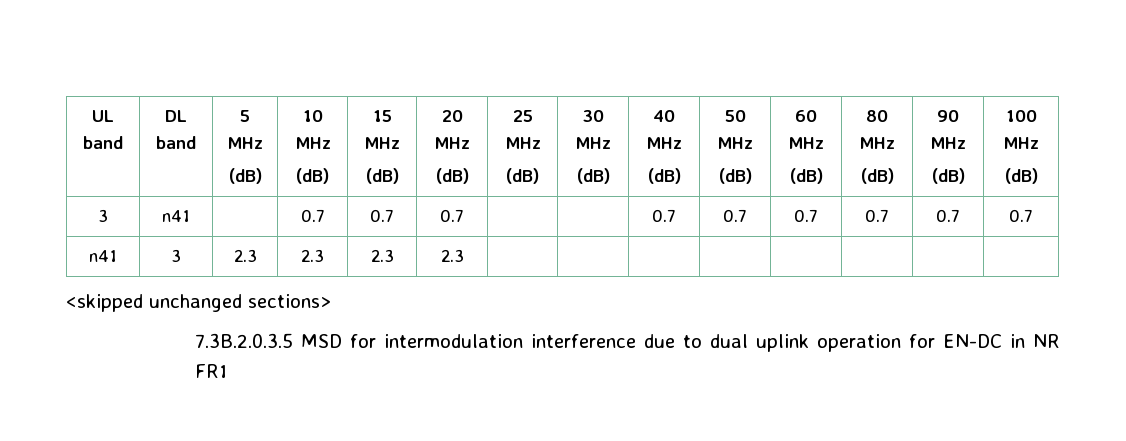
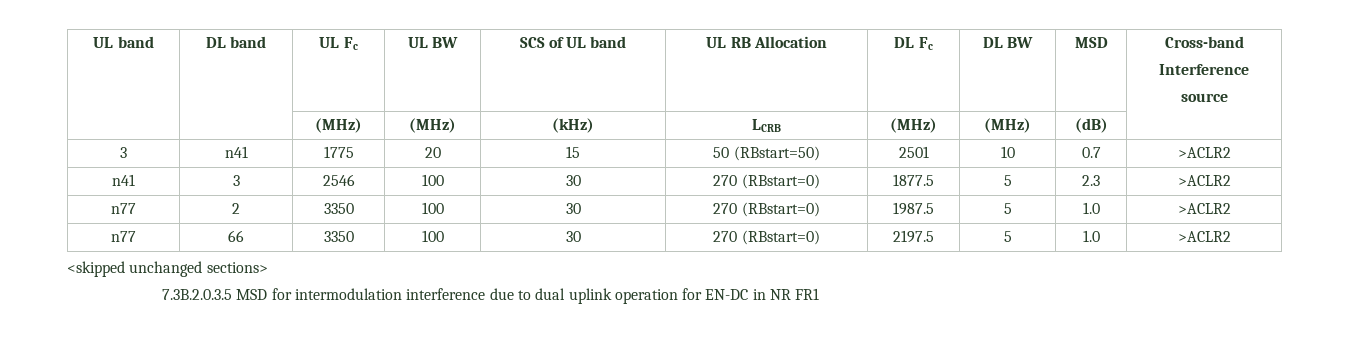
- UL band | DL band | 5 MHz
- (dB) | 10 MHz
- (dB) | 15 MHz
- (dB) | 20 MHz
- (dB) | 25 MHz
- (dB) | 30 MHz
- (dB) | 40 MHz
- (dB) | 50 MHz
- (dB) | 60 MHz
- (dB) | 80 MHz
- (dB) | 90 MHz
- (dB) | 100 MHz
- (dB)
- 3 | n41 | | 0.7 | 0.7 | 0.7 | | | 0.7 | 0.7 | 0.7 | 0.7 | 0.7 | 0.7
- n41 | 3 | 2.3 | 2.3 | 2.3 | 2.3 | | | | | | | |
+ UL band | DL band | UL Fc | UL BW | SCS of UL band | UL RB Allocation | DL Fc | DL BW | MSD | Cross-band
+ Interference
+ source
+ | | (MHz) | (MHz) | (kHz) | LCRB | (MHz) | (MHz) | (dB) |
+ 3 | n41 | 1775 | 20 | 15 | 50 (RBstart=50) | 2501 | 10 | 0.7 | >ACLR2
+ n41 | 3 | 2546 | 100 | 30 | 270 (RBstart=0) | 1877.5 | 5 | 2.3 | >ACLR2
+ n77 | 2 | 3350 | 100 | 30 | 270 (RBstart=0) | 1987.5 | 5 | 1.0 | >ACLR2
+ n77 | 66 | 3350 | 100 | 30 | 270 (RBstart=0) | 2197.5 | 5 | 1.0 | >ACLR2

